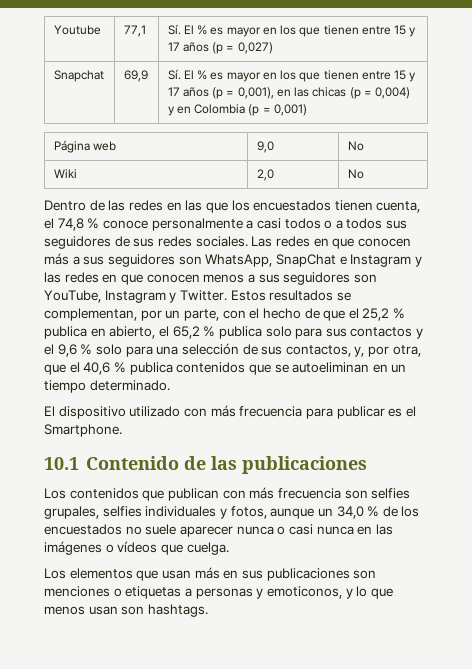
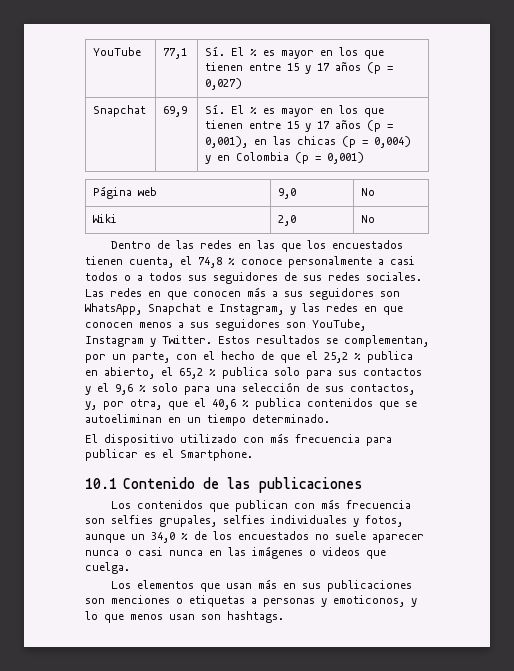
- Youtube | 77,1 | Sí. El % es mayor en los que tienen entre 15 y 17 años (p = 0,027)
+ YouTube | 77,1 | Sí. El % es mayor en los que tienen entre 15 y 17 años (p = 0,027)
- Las redes en que conocen más a sus seguidores son WhatsApp, SnapChat e Instagram y las redes en que conocen menos a sus seguidores son YouTube, Instagram y Twitter.
+ Las redes en que conocen más a sus seguidores son WhatsApp, Snapchat e Instagram, y las redes en que conocen menos a sus seguidores son YouTube, Instagram y Twitter.
- Los contenidos que publican con más frecuencia son selfies grupales, selfies individuales y fotos, aunque un 34,0 % de los encuestados no suele aparecer nunca o casi nunca en las imágenes o vídeos que cuelga.
+ Los contenidos que publican con más frecuencia son selfies grupales, selfies individuales y fotos, aunque un 34,0 % de los encuestados no suele aparecer nunca o casi nunca en las imágenes o videos que cuelga.

